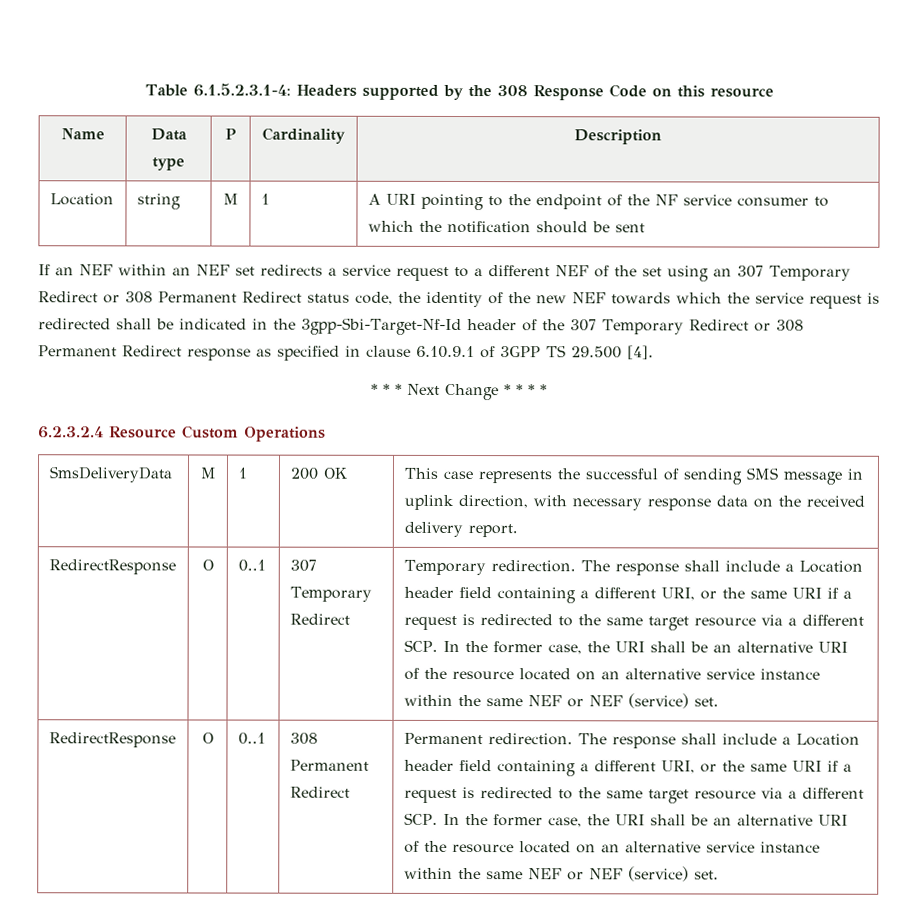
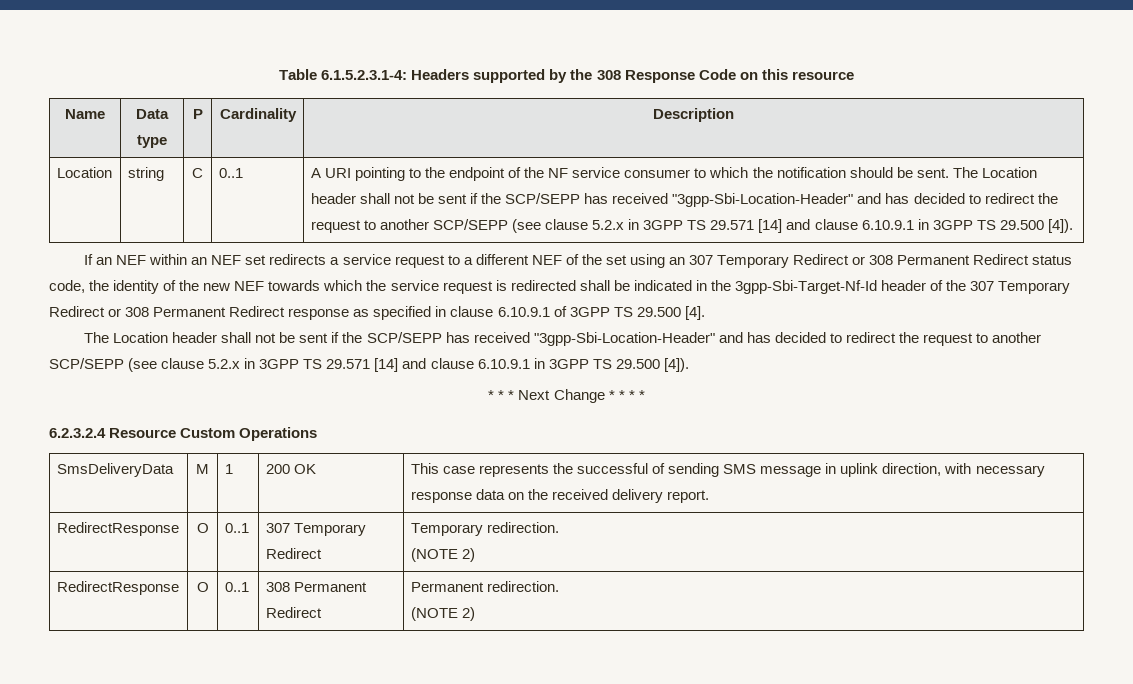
- string | M | 1
+ string | C | 0..1
- A URI pointing to the endpoint of the NF service consumer to which the notification should be sent
+ A URI pointing to the endpoint of the NF service consumer to which the notification should be sent. The Location header shall not be sent if the SCP/SEPP has received "3gpp-Sbi-Location-Header" and has decided to redirect the request to another SCP/SEPP (see clause 5.2.x in 3GPP TS 29.571 [14] and clause 6.10.9.1 in 3GPP TS 29.500 [4]).
  If an NEF within an NEF set redirects a service request to a different NEF of the set using an 307 Temporary Redirect or 308 Permanent Redirect status code, the identity of the new NEF towards which the service request is redirected shall be indicated in the 3gpp-Sbi-Target-Nf-Id header of the 307 Temporary Redirect or 308 Permanent Redirect response as specified in clause 6.10.9.1 of 3GPP TS 29.500 [4].
+ The Location header shall not be sent if the SCP/SEPP has received "3gpp-Sbi-Location-Header" and has decided to redirect the request to another SCP/SEPP (see clause 5.2.x in 3GPP TS 29.571 [14] and clause 6.10.9.1 in 3GPP TS 29.500 [4]).
- Temporary redirection. The response shall include a Location header field containing a different URI, or the same URI if a request is redirected to the same target resource via a different SCP. In the former case, the URI shall be an alternative URI of the resource located on an alternative service instance within the same NEF or NEF (service) set.
+ Temporary redirection.
+ (NOTE 2)
- Permanent redirection. The response shall include a Location header field containing a different URI, or the same URI if a request is redirected to the same target resource via a different SCP. In the former case, the URI shall be an alternative URI of the resource located on an alternative service instance within the same NEF or NEF (service) set.
+ Permanent redirection.
+ (NOTE 2)

